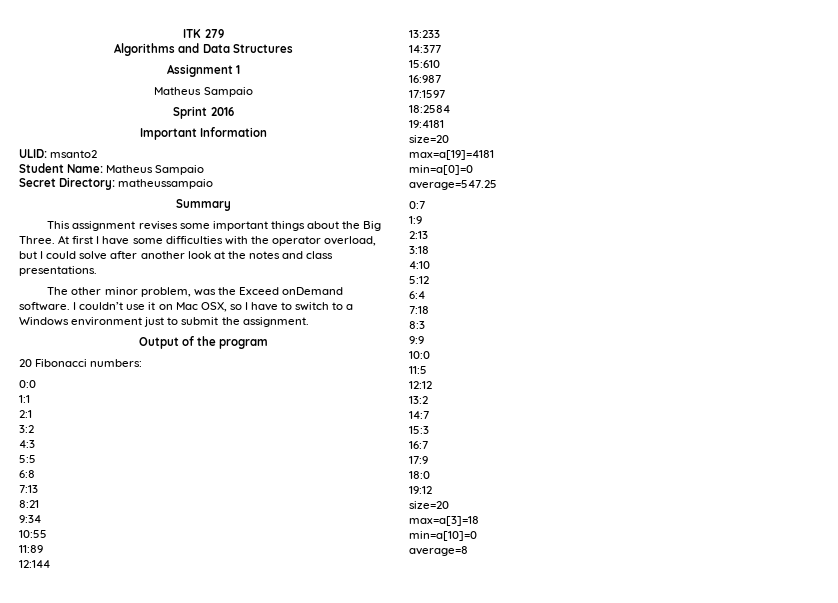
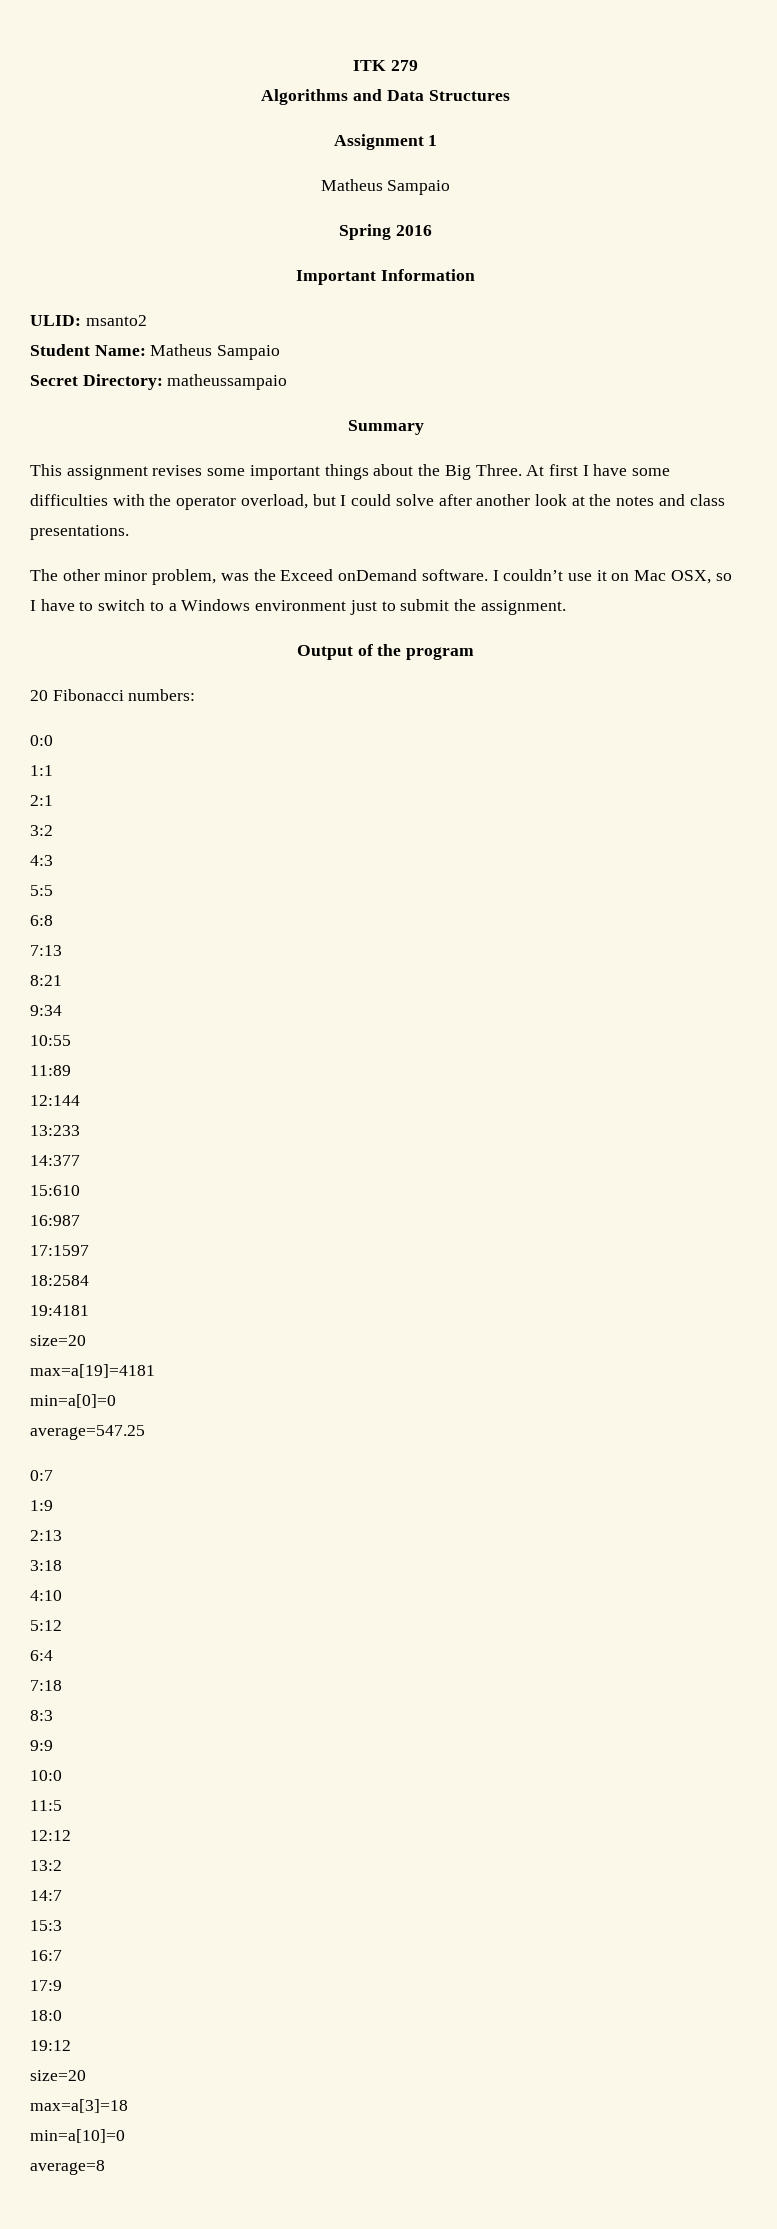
- Sprint 2016
+ Spring 2016

